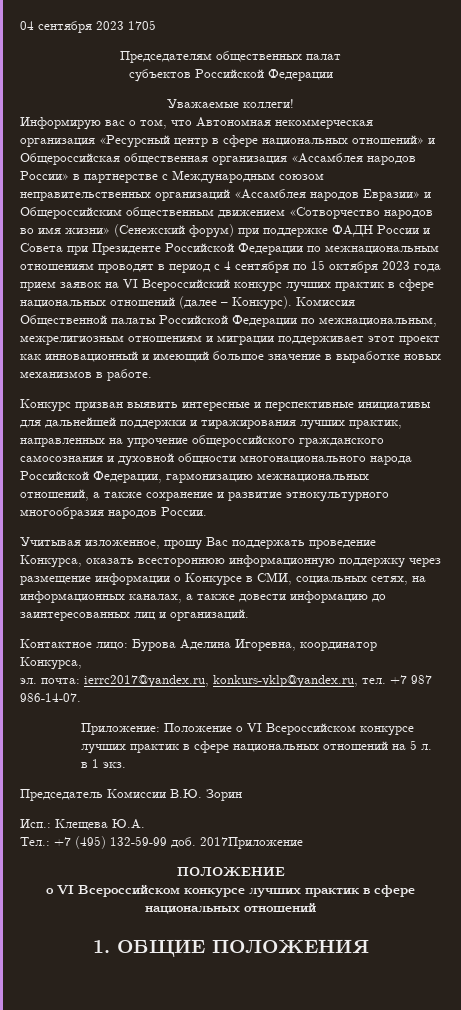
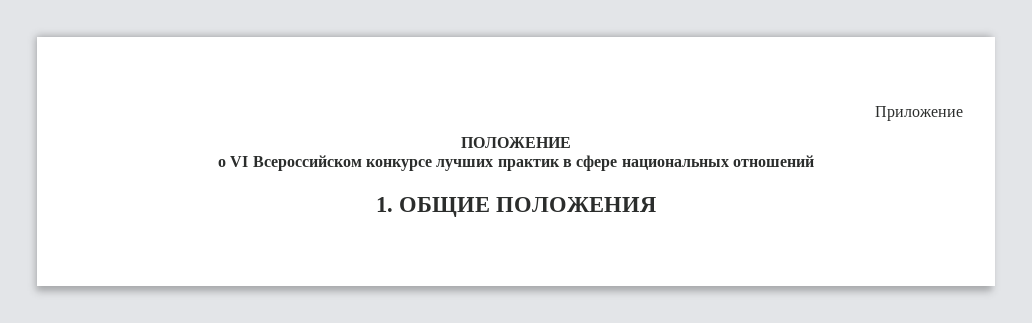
- 04 сентября 2023 1705
- Председателям общественных палат
- субъектов Российской Федерации
- Уважаемые коллеги!
- Информирую вас о том, что Автономная некоммерческая организация «Ресурсный центр в сфере национальных отношений» и Общероссийская общественная организация «Ассамблея народов России» в партнерстве с Международным союзом неправительственных организаций «Ассамблея народов Евразии» и Общероссийским общественным движением «Сотворчество народов во имя жизни» (Сенежский форум) при поддержке ФАДН России и Совета при Президенте Российской Федерации по межнациональным отношениям проводят в период с 4 сентября по 15 октября 2023 года прием заявок на VI Всероссийский конкурс лучших практик в сфере национальных отношений (далее – Конкурс). Комиссия Общественной палаты Российской Федерации по межнациональным, межрелигиозным отношениям и миграции поддерживает этот проект как инновационный и имеющий большое значение в выработке новых механизмов в работе.
- Конкурс призван выявить интересные и перспективные инициативы для дальнейшей поддержки и тиражирования лучших практик, направленных на упрочение общероссийского гражданского самосознания и духовной общности многонационального народа Российской Федерации, гармонизацию межнациональных отношений, а также сохранение и развитие этнокультурного многообразия народов России.
- Учитывая изложенное, прошу Вас поддержать проведение Конкурса, оказать всестороннюю информационную поддержку через размещение информации о Конкурсе в СМИ, социальных сетях, на информационных каналах, а также довести информацию до заинтересованных лиц и организаций.
- Контактное лицо: Бурова Аделина Игоревна, координатор Конкурса,
- эл. почта: ierrc2017@yandex.ru, konkurs-vklp@yandex.ru, тел. +7 987 986-14-07.
- Приложение: Положение о VI Всероссийском конкурсе лучших практик в сфере национальных отношений на 5 л. в 1 экз.
- Председатель Комиссии В.Ю. Зорин
- Исп.: Клещева Ю.А.
- Тел.: +7 (495) 132-59-99 доб. 2017Приложение
+ Приложение

